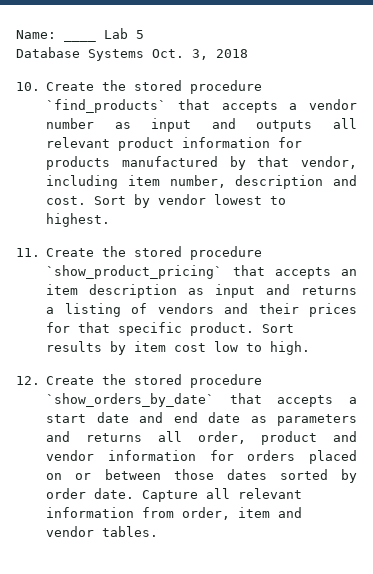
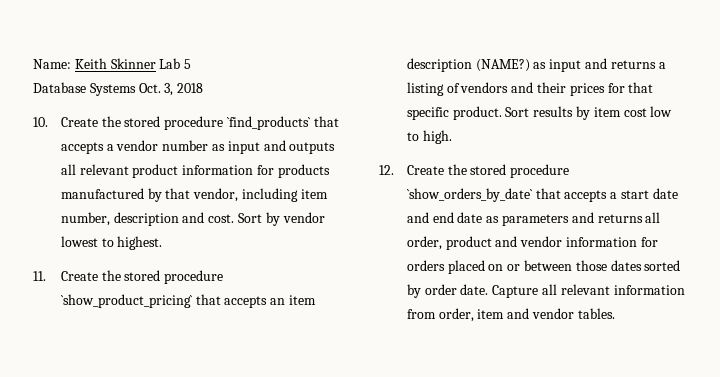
- Name: ____ Lab 5
+ Name: Keith Skinner Lab 5
- 11. Create the stored procedure `show_product_pricing` that accepts an item description as input and returns a listing of vendors and their prices for that specific product.
+ 11. Create the stored procedure `show_product_pricing` that accepts an item description (NAME?) as input and returns a listing of vendors and their prices for that specific product.

